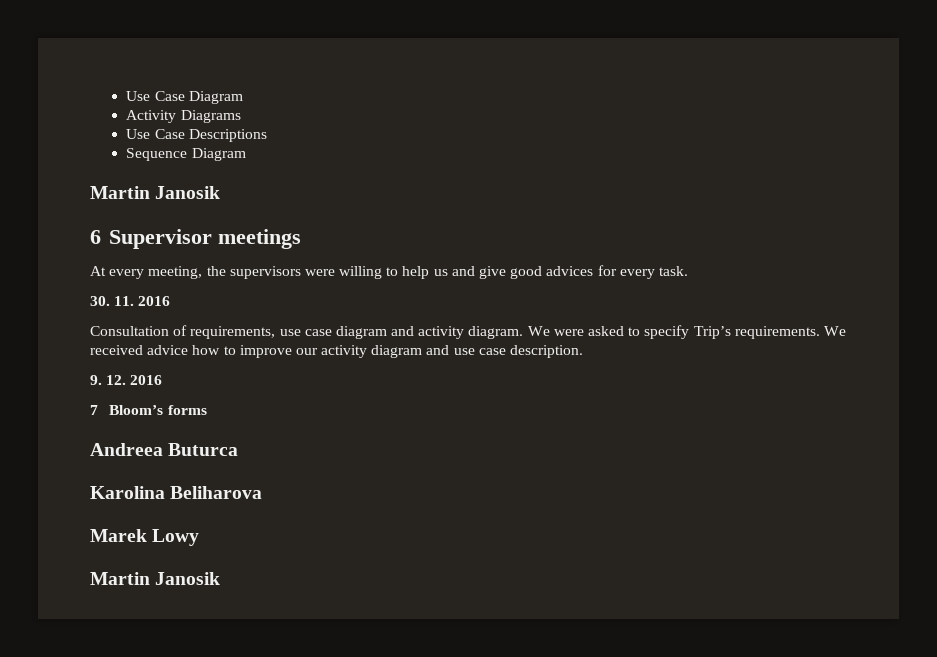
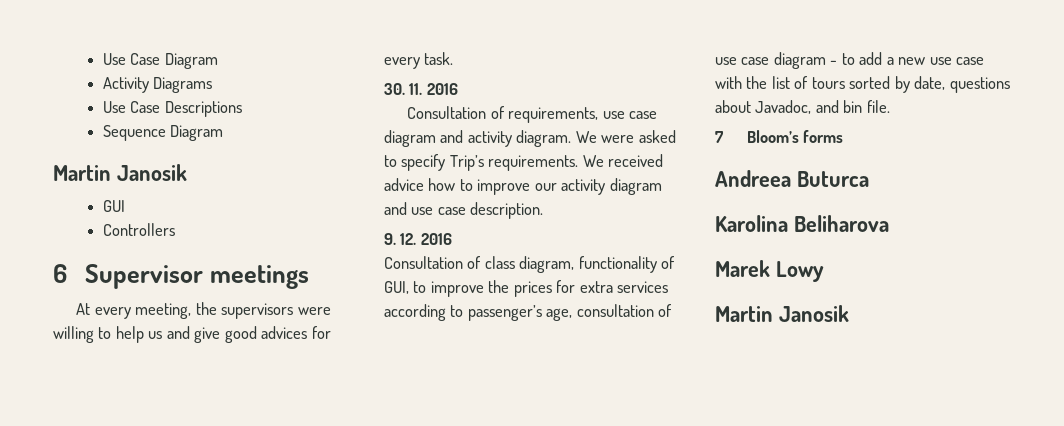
+ GUI
+ Controllers
+ Consultation of class diagram, functionality of GUI, to improve the prices for extra services according to passenger’s age, consultation of use case diagram - to add a new use case with the list of tours sorted by date, questions about Javadoc, and bin file.

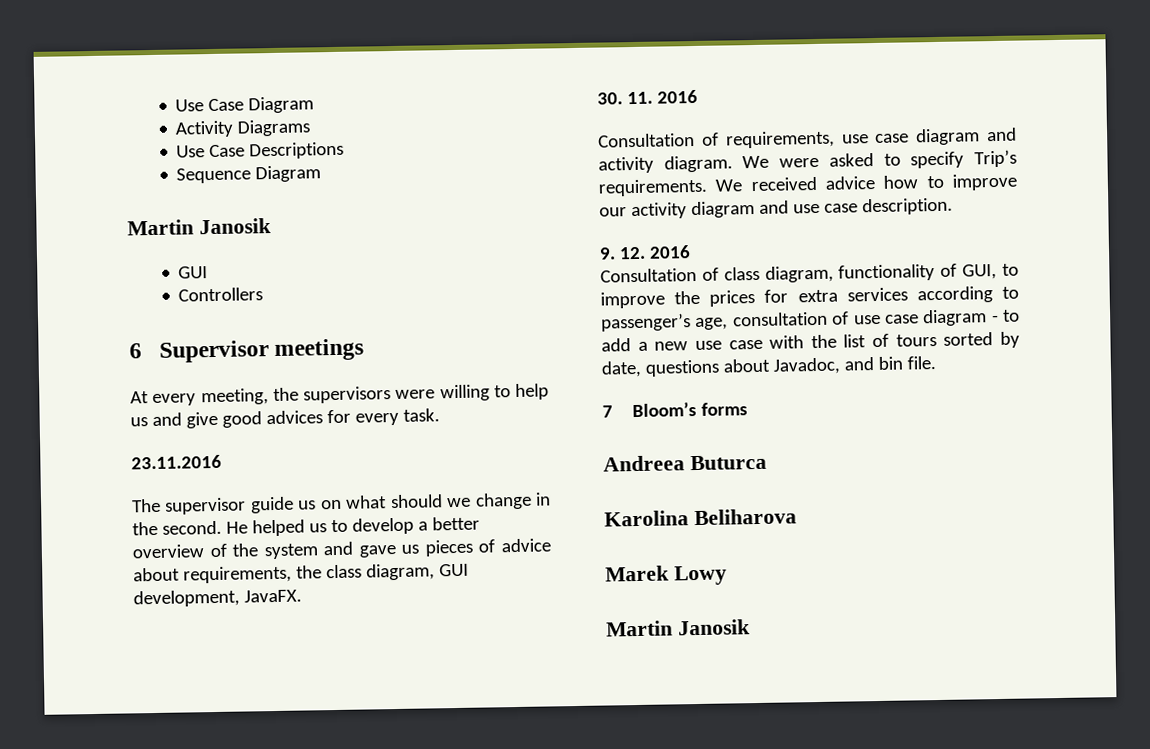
+ 23.11.2016
+ The supervisor guide us on what should we change in the second. He helped us to develop a better overview of the system and gave us pieces of advice about requirements, the class diagram, GUI development, JavaFX.

